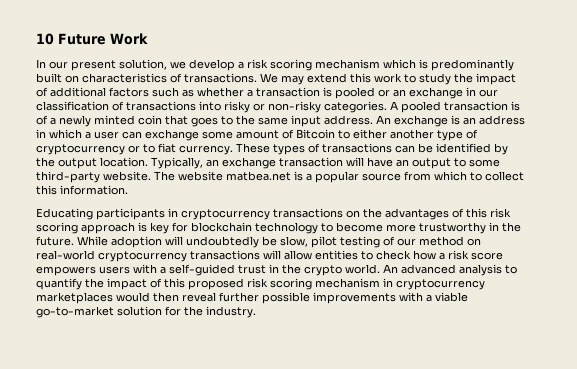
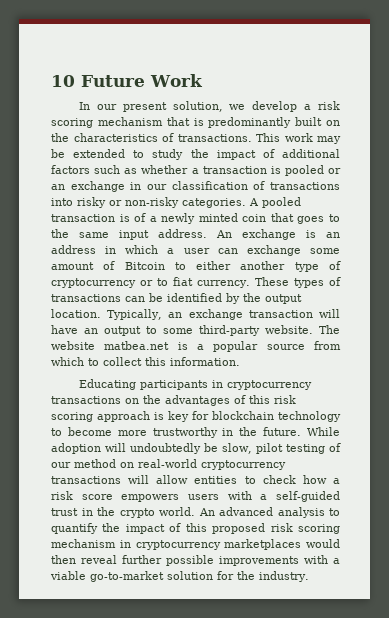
- In our present solution, we develop a risk scoring mechanism which is predominantly built on characteristics of transactions.
+ In our present solution, we develop a risk scoring mechanism that is predominantly built on the characteristics of transactions.
- We may extend this work to study the impact of additional factors such as whether a transaction is pooled or an exchange in our classification of transactions into risky or non-risky categories.
+ This work may be extended to study the impact of additional factors such as whether a transaction is pooled or an exchange in our classification of transactions into risky or non-risky categories.

